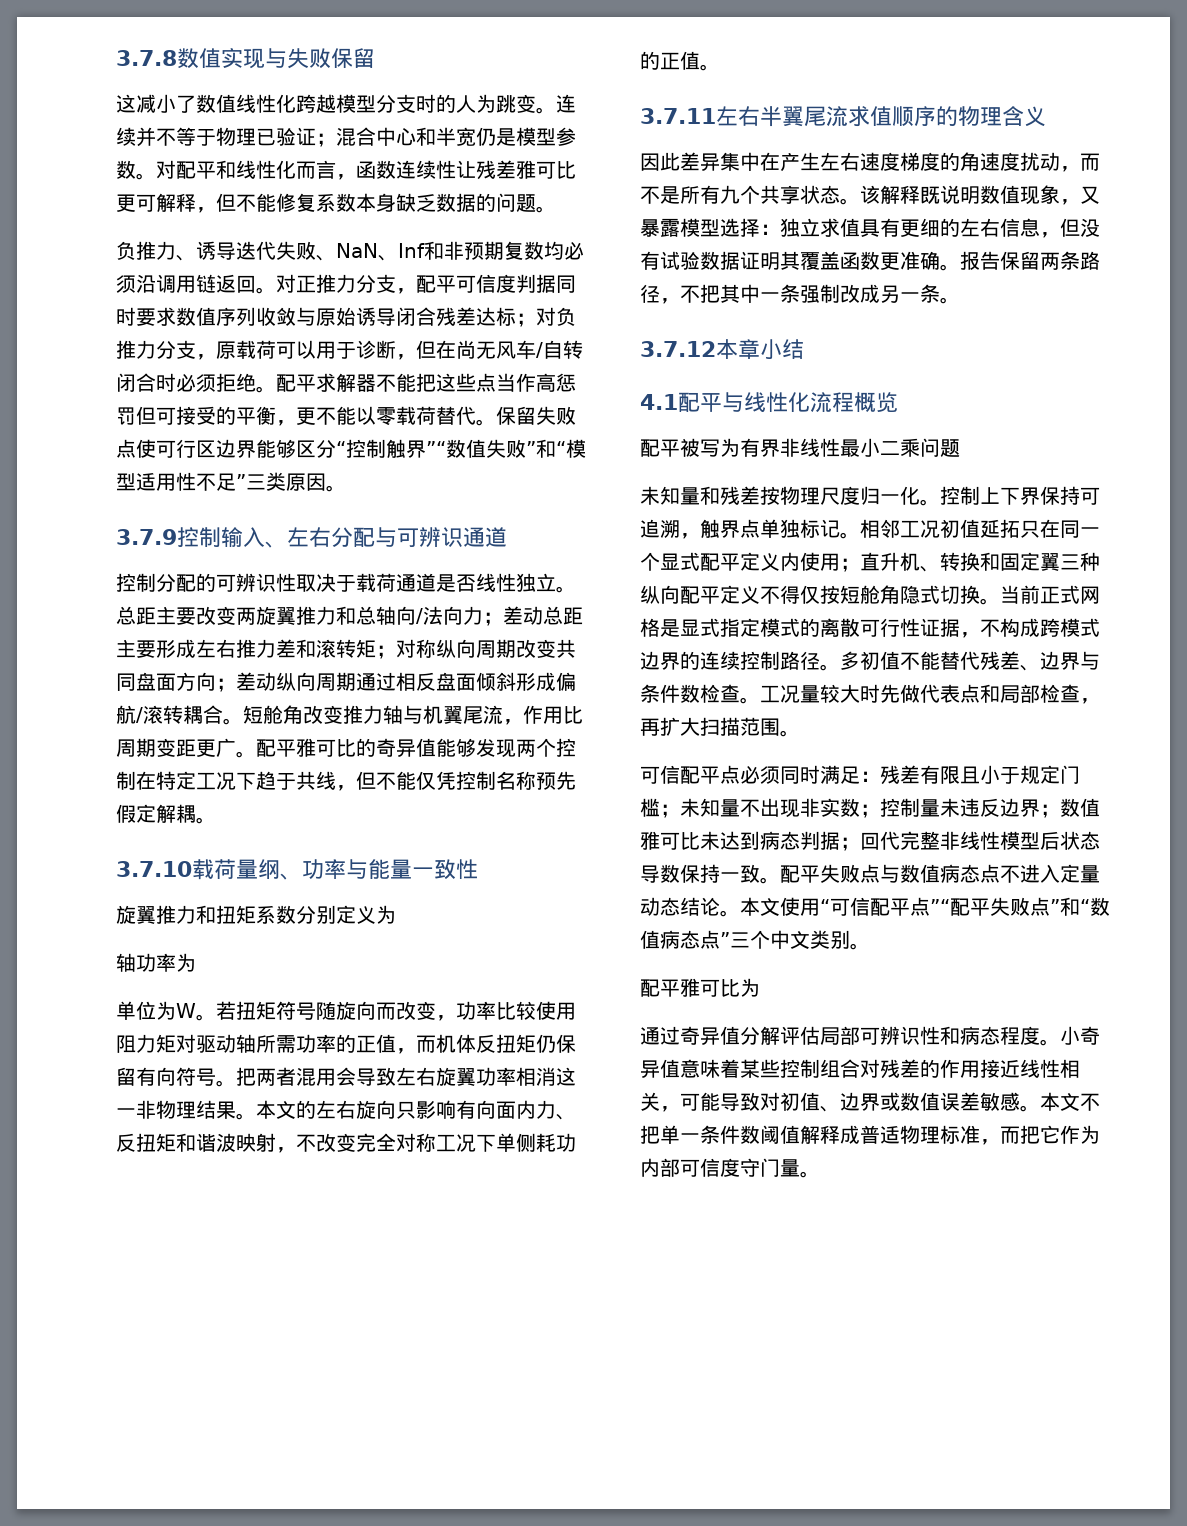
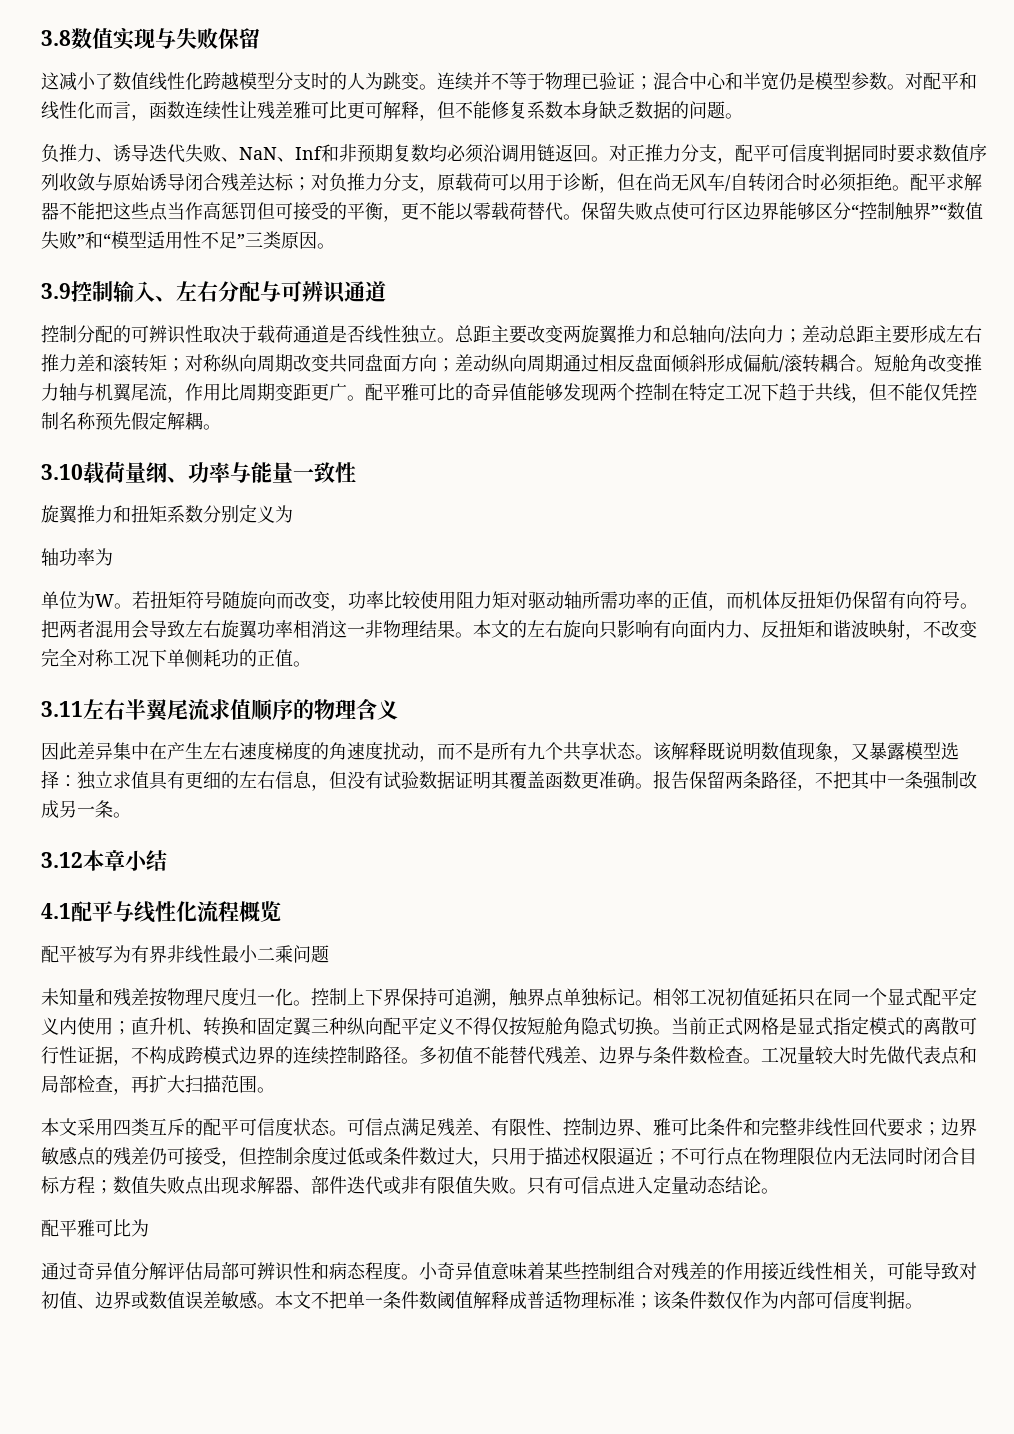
- 3.7.8数值实现与失败保留
+ 3.8数值实现与失败保留
- 3.7.9控制输入、左右分配与可辨识通道
+ 3.9控制输入、左右分配与可辨识通道
- 3.7.10载荷量纲、功率与能量一致性
+ 3.10载荷量纲、功率与能量一致性
- 3.7.11左右半翼尾流求值顺序的物理含义
+ 3.11左右半翼尾流求值顺序的物理含义
- 3.7.12本章小结
+ 3.12本章小结
- 可信配平点必须同时满足：残差有限且小于规定门槛；未知量不出现非实数；控制量未违反边界；数值雅可比未达到病态判据；回代完整非线性模型后状态导数保持一致。配平失败点与数值病态点不进入定量动态结论。本文使用“可信配平点”“配平失败点”和“数值病态点”三个中文类别。
+ 本文采用四类互斥的配平可信度状态。可信点满足残差、有限性、控制边界、雅可比条件和完整非线性回代要求；边界敏感点的残差仍可接受，但控制余度过低或条件数过大，只用于描述权限逼近；不可行点在物理限位内无法同时闭合目标方程；数值失败点出现求解器、部件迭代或非有限值失败。只有可信点进入定量动态结论。
- 本文不把单一条件数阈值解释成普适物理标准，而把它作为内部可信度守门量。
+ 本文不把单一条件数阈值解释成普适物理标准；该条件数仅作为内部可信度判据。

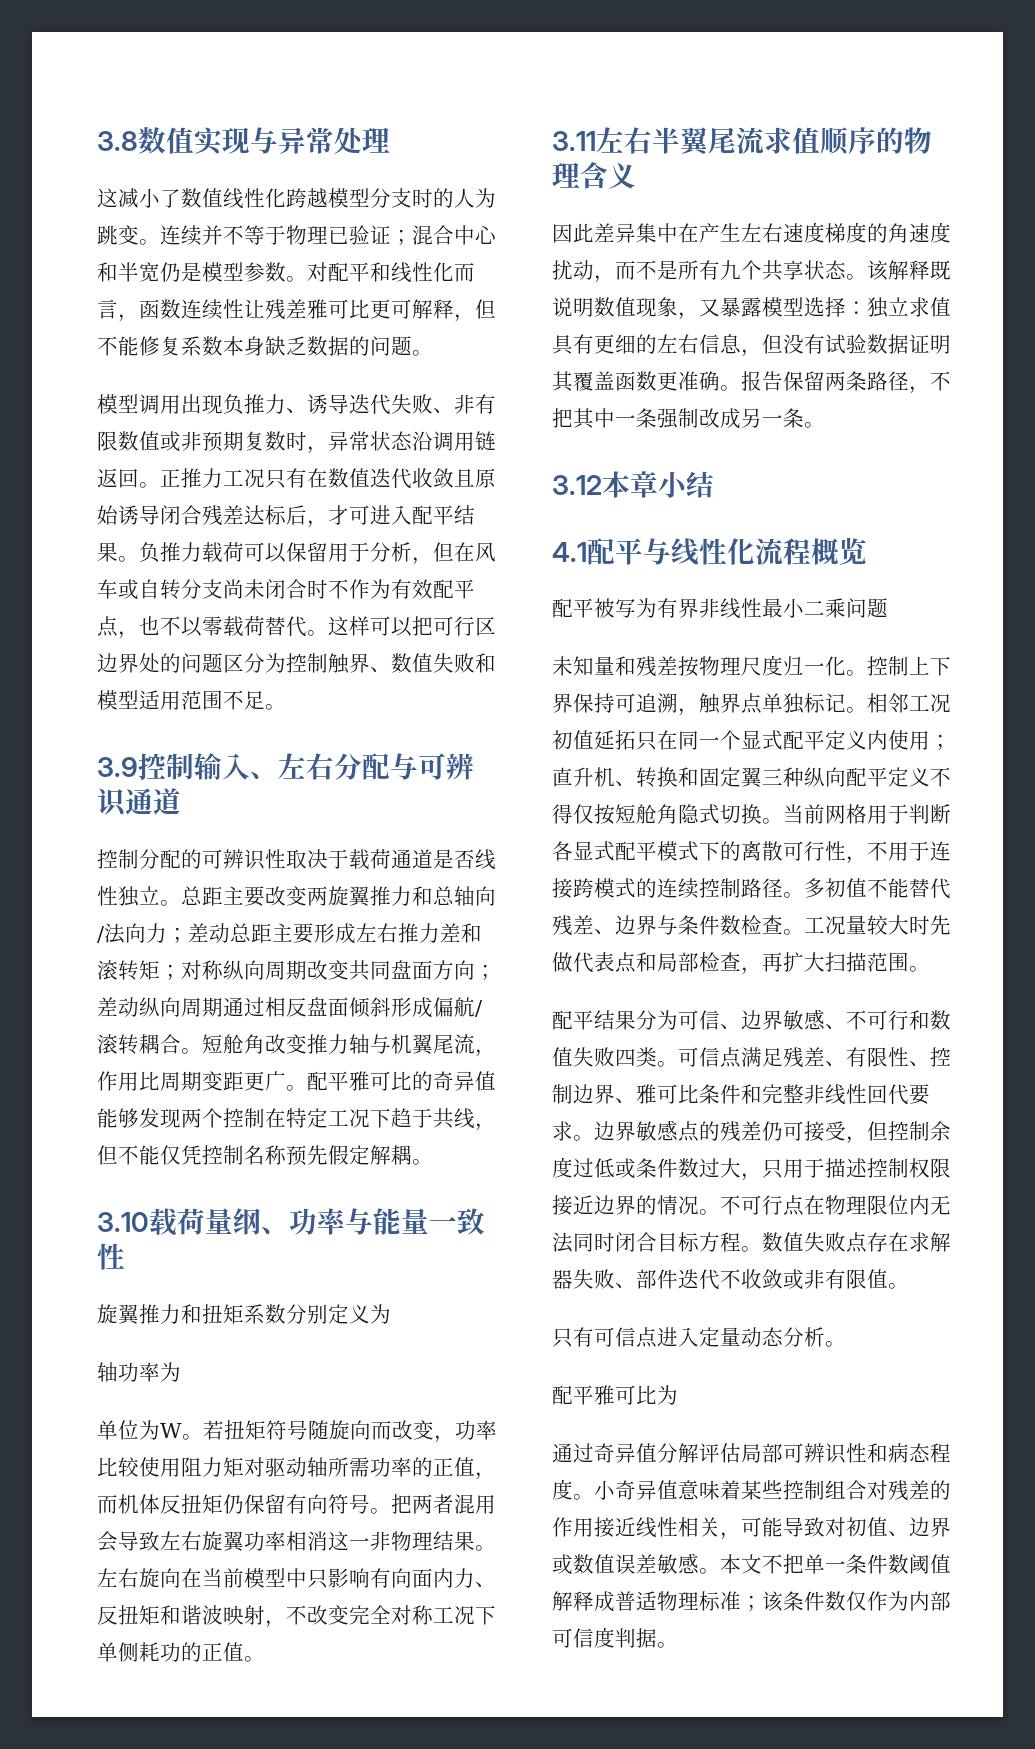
- 3.8数值实现与失败保留
+ 3.8数值实现与异常处理
- 负推力、诱导迭代失败、NaN、Inf和非预期复数均必须沿调用链返回。对正推力分支，配平可信度判据同时要求数值序列收敛与原始诱导闭合残差达标；对负推力分支，原载荷可以用于诊断，但在尚无风车/自转闭合时必须拒绝。配平求解器不能把这些点当作高惩罚但可接受的平衡，更不能以零载荷替代。保留失败点使可行区边界能够区分“控制触界”“数值失败”和“模型适用性不足”三类原因。
+ 模型调用出现负推力、诱导迭代失败、非有限数值或非预期复数时，异常状态沿调用链返回。正推力工况只有在数值迭代收敛且原始诱导闭合残差达标后，才可进入配平结果。负推力载荷可以保留用于分析，但在风车或自转分支尚未闭合时不作为有效配平点，也不以零载荷替代。这样可以把可行区边界处的问题区分为控制触界、数值失败和模型适用范围不足。
- 本文的左右旋向只影响有向面内力、反扭矩和谐波映射，不改变完全对称工况下单侧耗功的正值。
+ 左右旋向在当前模型中只影响有向面内力、反扭矩和谐波映射，不改变完全对称工况下单侧耗功的正值。
- 当前正式网格是显式指定模式的离散可行性证据，不构成跨模式边界的连续控制路径。
+ 当前网格用于判断各显式配平模式下的离散可行性，不用于连接跨模式的连续控制路径。
- 本文采用四类互斥的配平可信度状态。
+ 配平结果分为可信、边界敏感、不可行和数值失败四类。
- 可信点满足残差、有限性、控制边界、雅可比条件和完整非线性回代要求；边界敏感点的残差仍可接受，但控制余度过低或条件数过大，只用于描述权限逼近；不可行点在物理限位内无法同时闭合目标方程；数值失败点出现求解器、部件迭代或非有限值失败。只有可信点进入定量动态结论。
+ 可信点满足残差、有限性、控制边界、雅可比条件和完整非线性回代要求。边界敏感点的残差仍可接受，但控制余度过低或条件数过大，只用于描述控制权限接近边界的情况。不可行点在物理限位内无法同时闭合目标方程。数值失败点存在求解器失败、部件迭代不收敛或非有限值。
+ 只有可信点进入定量动态分析。

